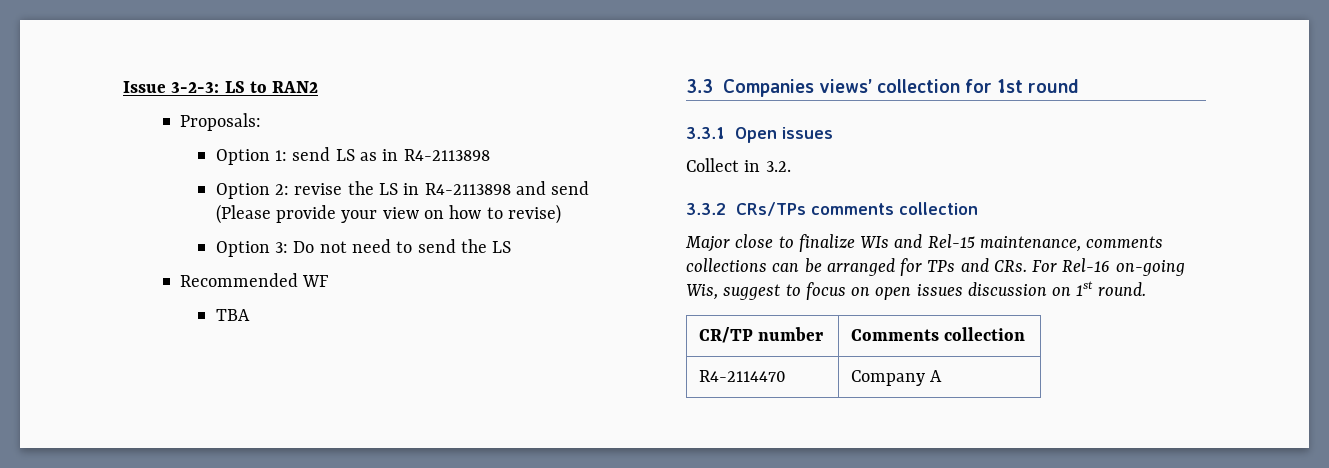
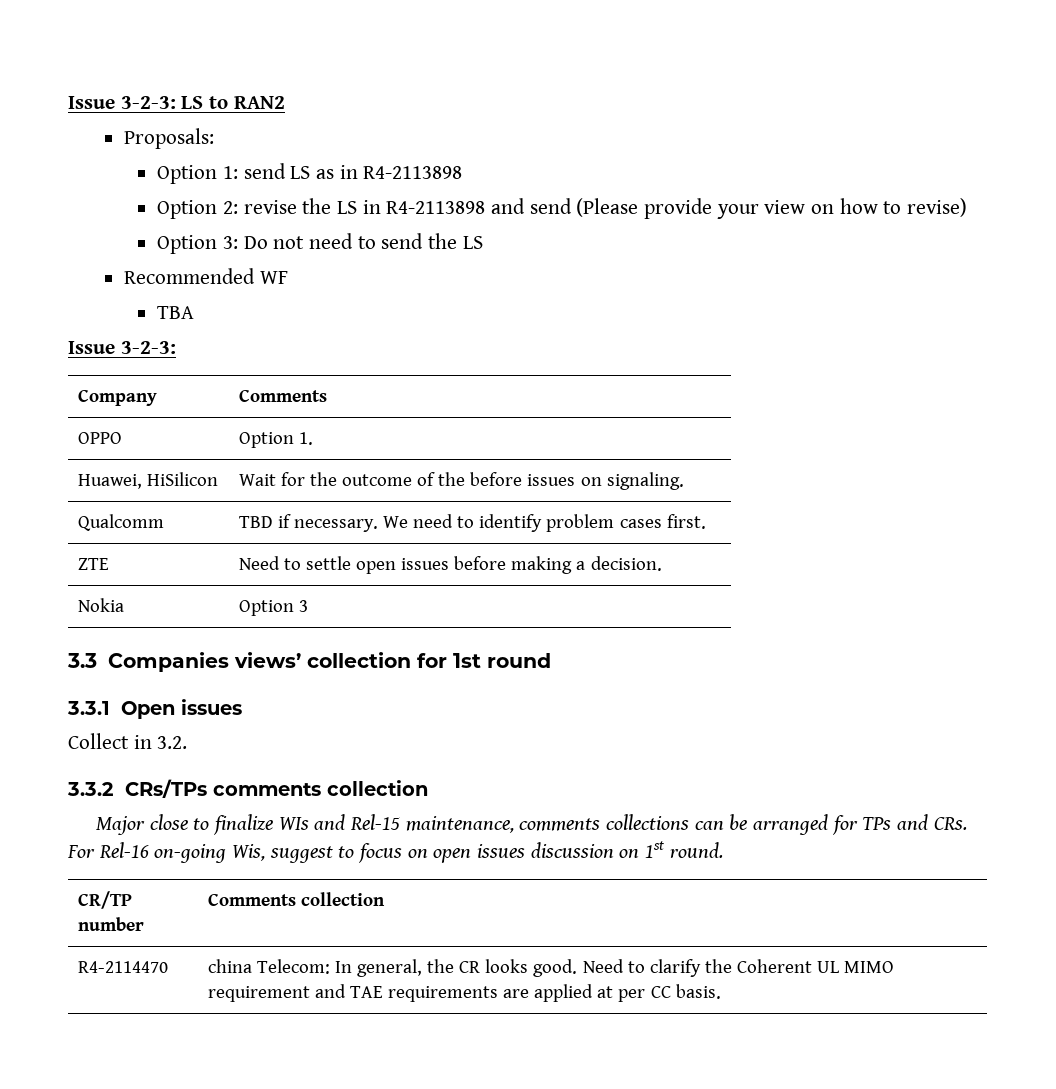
  TBA
+ Issue 3-2-3:
+ Company | Comments
+ OPPO | Option 1.
+ Huawei, HiSilicon | Wait for the outcome of the before issues on signaling.
+ Qualcomm | TBD if necessary. We need to identify problem cases first.
+ ZTE | Need to settle open issues before making a decision.
+ Nokia | Option 3
- R4-2114470 | Company A
+ R4-2114470 | china Telecom: In general, the CR looks good. Need to clarify the Coherent UL MIMO requirement and TAE requirements are applied at per CC basis.

